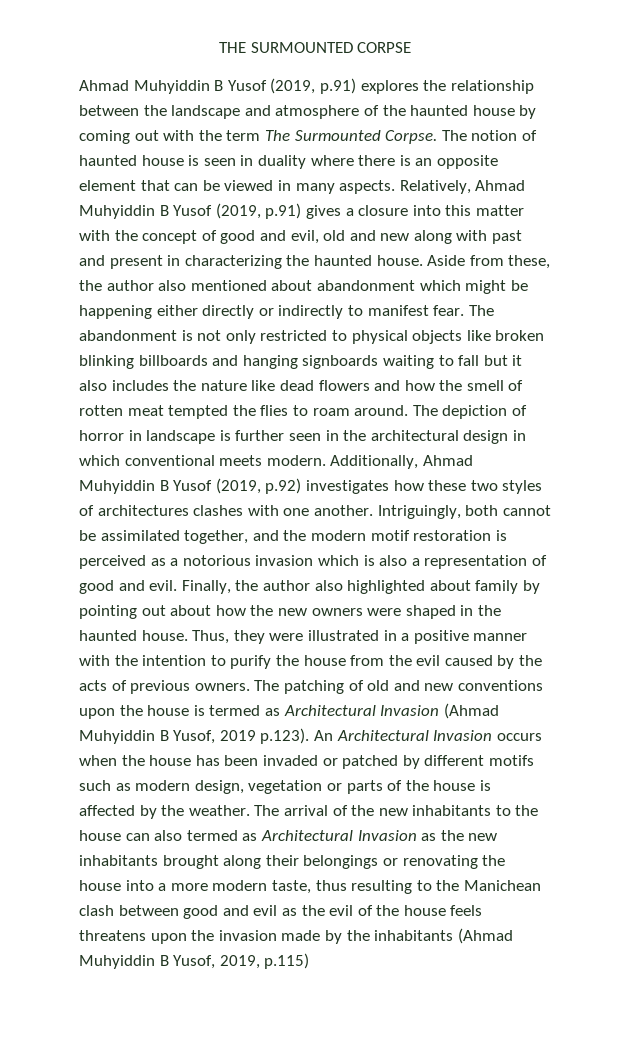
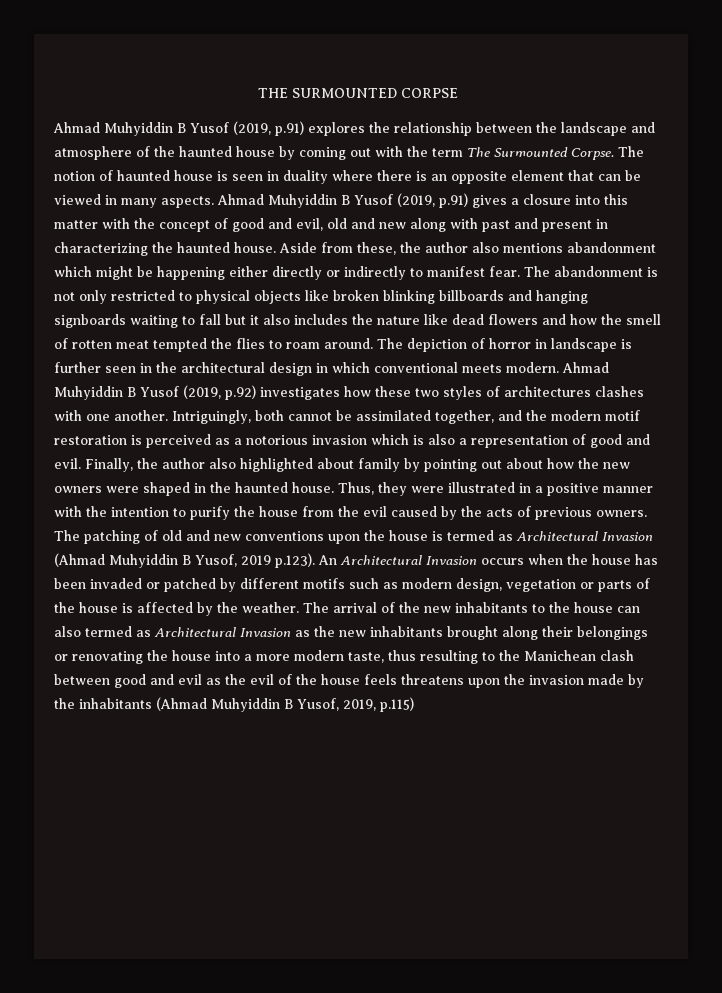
- Relatively, Ahmad Muhyiddin B Yusof (2019, p.91) gives a closure into this matter with the concept of good and evil, old and new along with past and present in characterizing the haunted house.
+ Ahmad Muhyiddin B Yusof (2019, p.91) gives a closure into this matter with the concept of good and evil, old and new along with past and present in characterizing the haunted house.
- Aside from these, the author also mentioned about abandonment which might be happening either directly or indirectly to manifest fear.
+ Aside from these, the author also mentions abandonment which might be happening either directly or indirectly to manifest fear.
- Additionally, Ahmad Muhyiddin B Yusof (2019, p.92) investigates how these two styles of architectures clashes with one another.
+ Ahmad Muhyiddin B Yusof (2019, p.92) investigates how these two styles of architectures clashes with one another.

